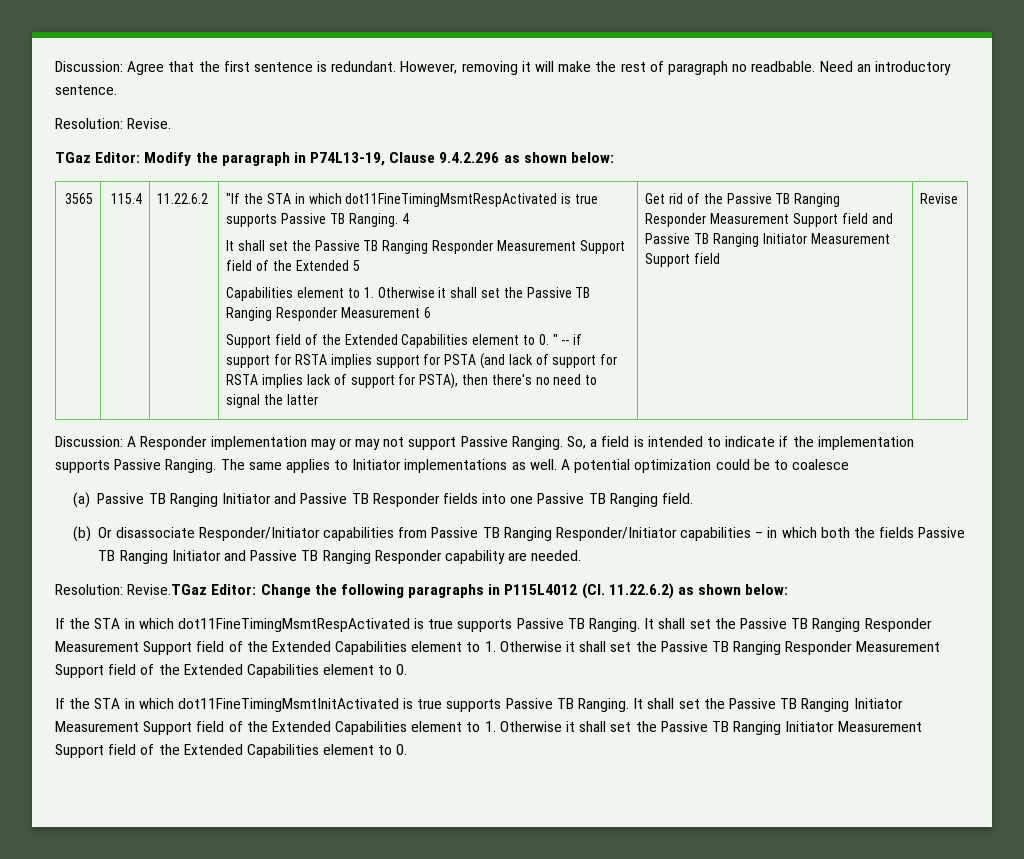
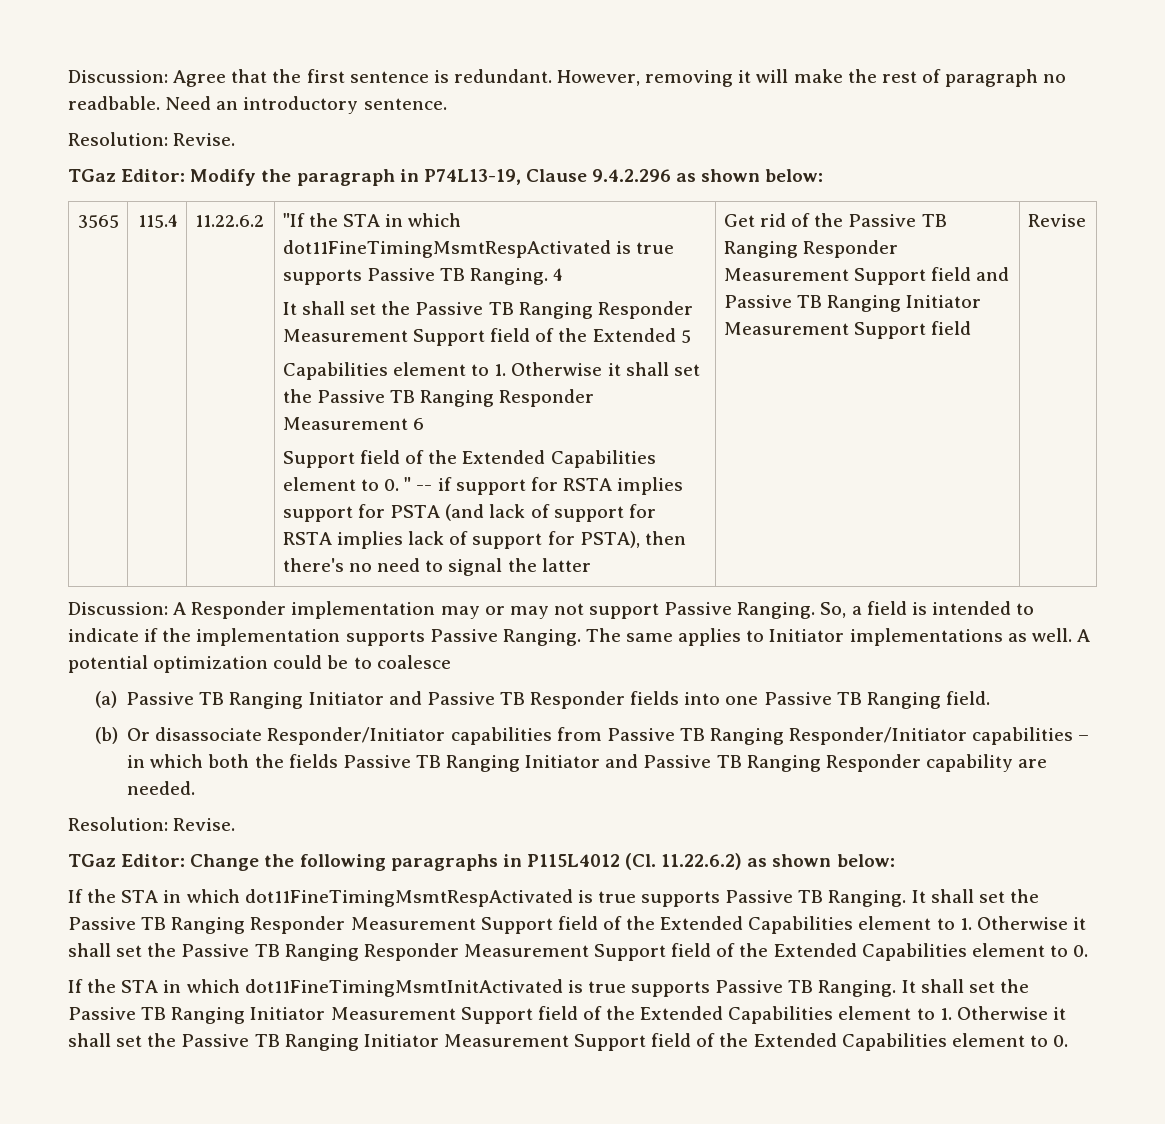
  (b) Or disassociate Responder/Initiator capabilities from Passive TB Ranging Responder/Initiator capabilities – in which both the fields Passive TB Ranging Initiator and Passive TB Ranging Responder capability are needed.
- Resolution: Revise.TGaz Editor: Change the following paragraphs in P115L4012 (Cl. 11.22.6.2) as shown below:
+ Resolution: Revise.
+ TGaz Editor: Change the following paragraphs in P115L4012 (Cl. 11.22.6.2) as shown below:

